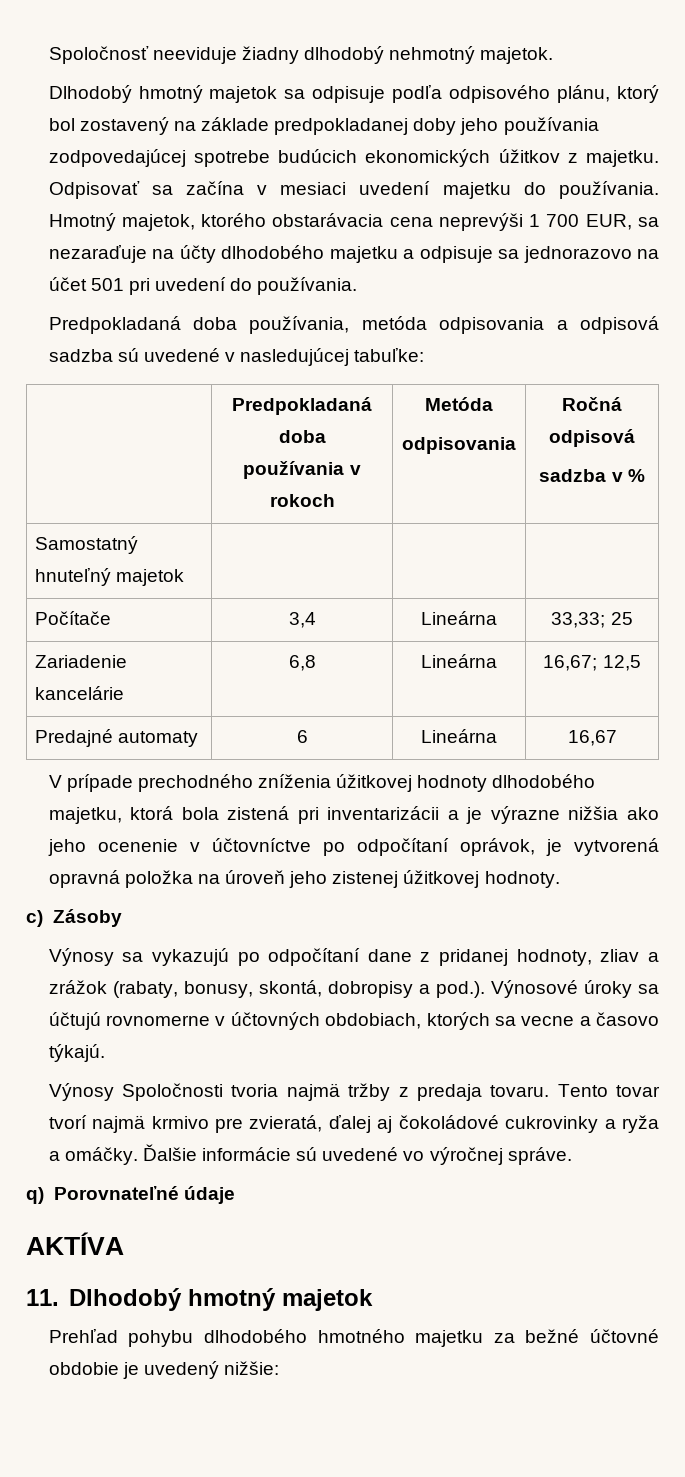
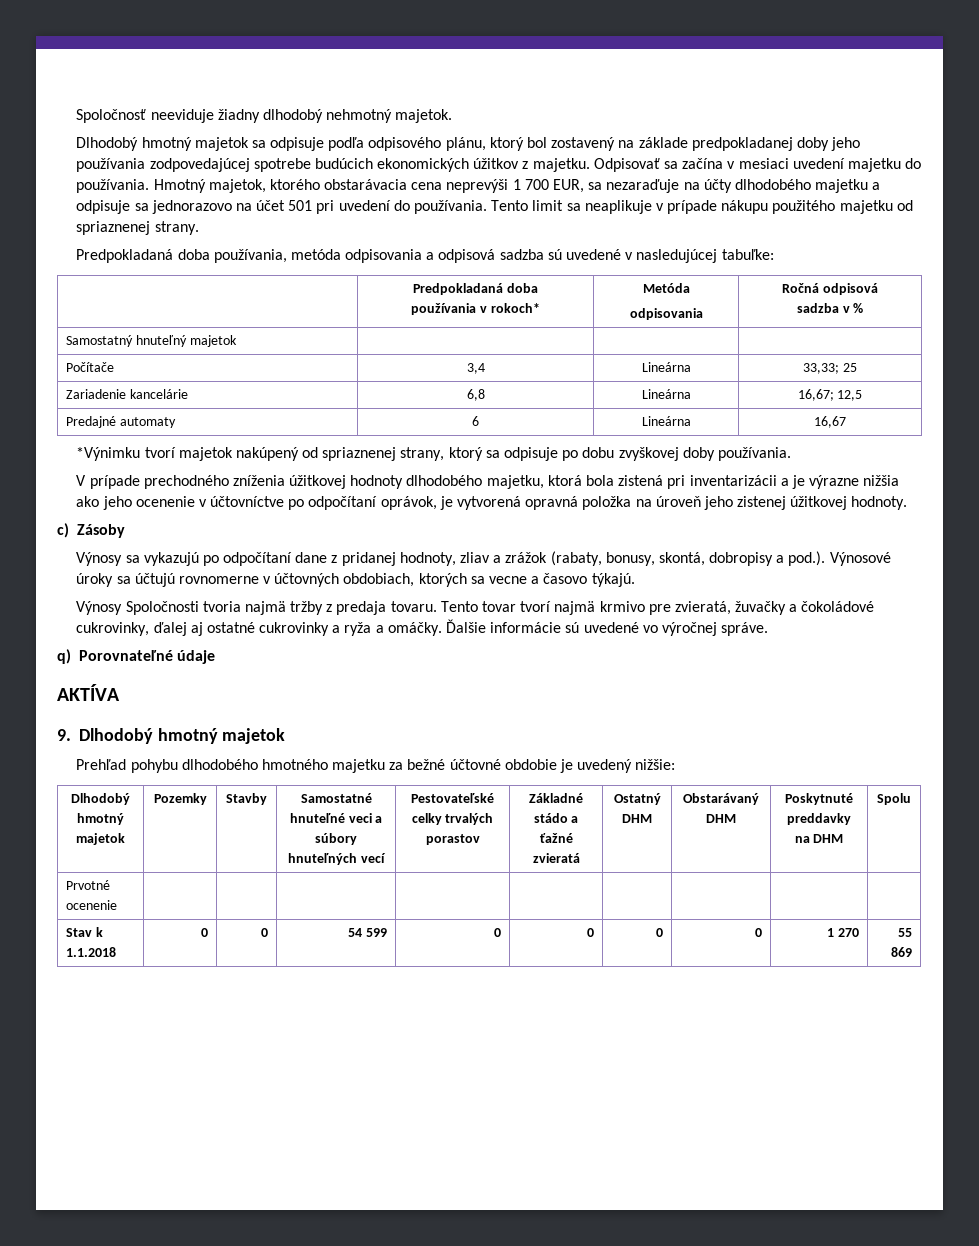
+ Tento limit sa neaplikuje v prípade nákupu použitého majetku od spriaznenej strany.
  | Predpokladaná doba
- používania v rokoch | Metóda
+ používania v rokoch* | Metóda
+ *Výnimku tvorí majetok nakúpený od spriaznenej strany, ktorý sa odpisuje po dobu zvyškovej doby používania.
- Tento tovar tvorí najmä krmivo pre zvieratá, ďalej aj čokoládové cukrovinky a ryža a omáčky.
+ Tento tovar tvorí najmä krmivo pre zvieratá, žuvačky a čokoládové cukrovinky, ďalej aj ostatné cukrovinky a ryža a omáčky.
- 11. Dlhodobý hmotný majetok
+ 9. Dlhodobý hmotný majetok
+ Dlhodobý hmotný majetok | Pozemky | Stavby | Samostatné hnuteľné veci a súbory hnuteľných vecí | Pestovateľské celky trvalých porastov | Základné stádo a ťažné zvieratá | Ostatný DHM | Obstarávaný DHM | Poskytnuté preddavky na DHM | Spolu
+ Prvotné ocenenie | | | | | | | | |
+ Stav k 1.1.2018 | 0 | 0 | 54 599 | 0 | 0 | 0 | 0 | 1 270 | 55 869

